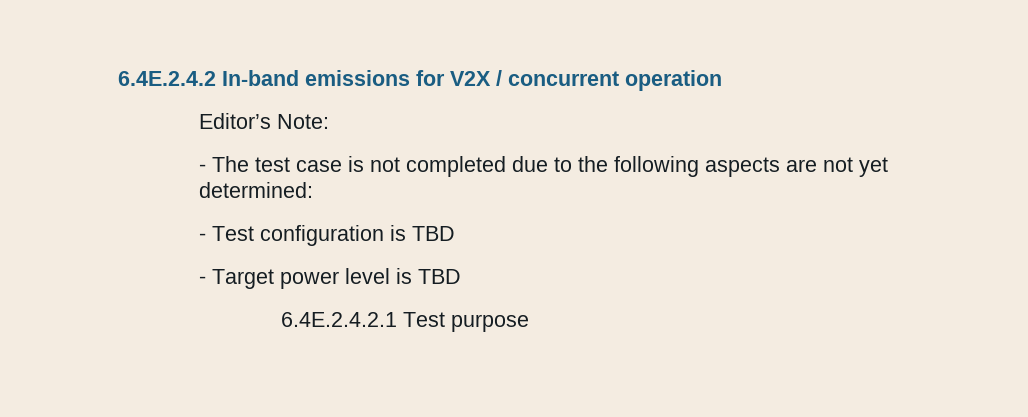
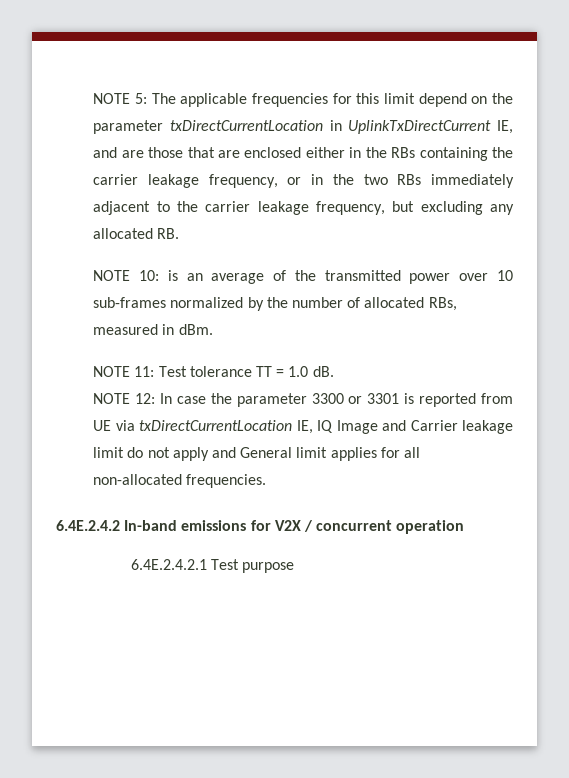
+ NOTE 5: The applicable frequencies for this limit depend on the parameter txDirectCurrentLocation in UplinkTxDirectCurrent IE, and are those that are enclosed either in the RBs containing the carrier leakage frequency, or in the two RBs immediately adjacent to the carrier leakage frequency, but excluding any allocated RB.
+ NOTE 10: is an average of the transmitted power over 10 sub-frames normalized by the number of allocated RBs, measured in dBm.
+ NOTE 11: Test tolerance TT = 1.0 dB.
+ NOTE 12: In case the parameter 3300 or 3301 is reported from UE via txDirectCurrentLocation IE, IQ Image and Carrier leakage limit do not apply and General limit applies for all non-allocated frequencies.
- Editor’s Note:
- - The test case is not completed due to the following aspects are not yet determined:
- - Test configuration is TBD
- - Target power level is TBD

